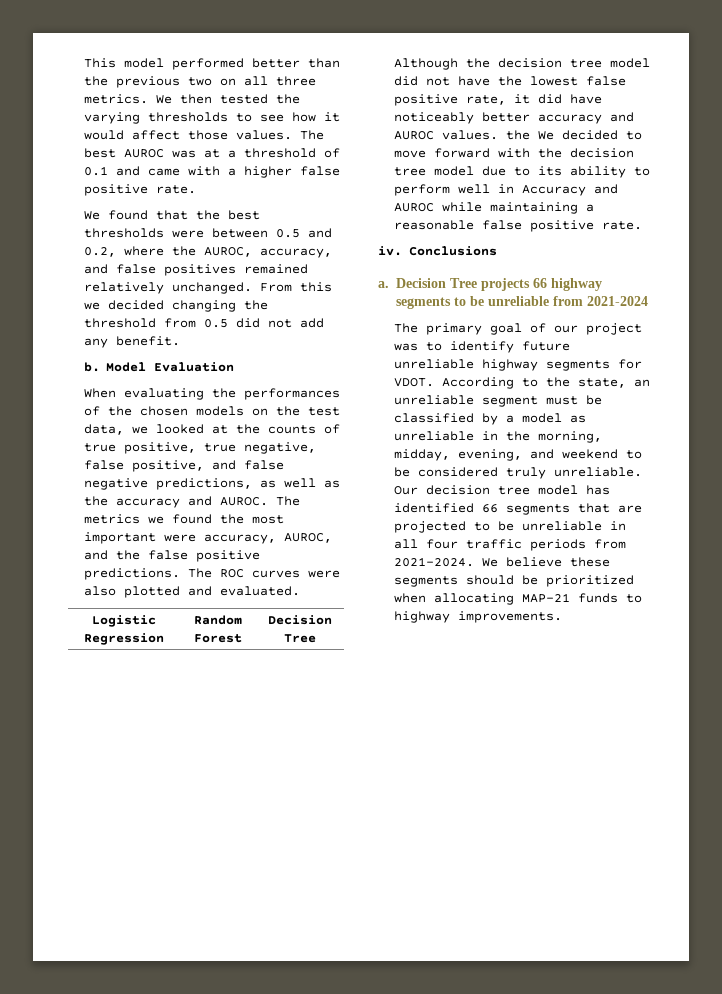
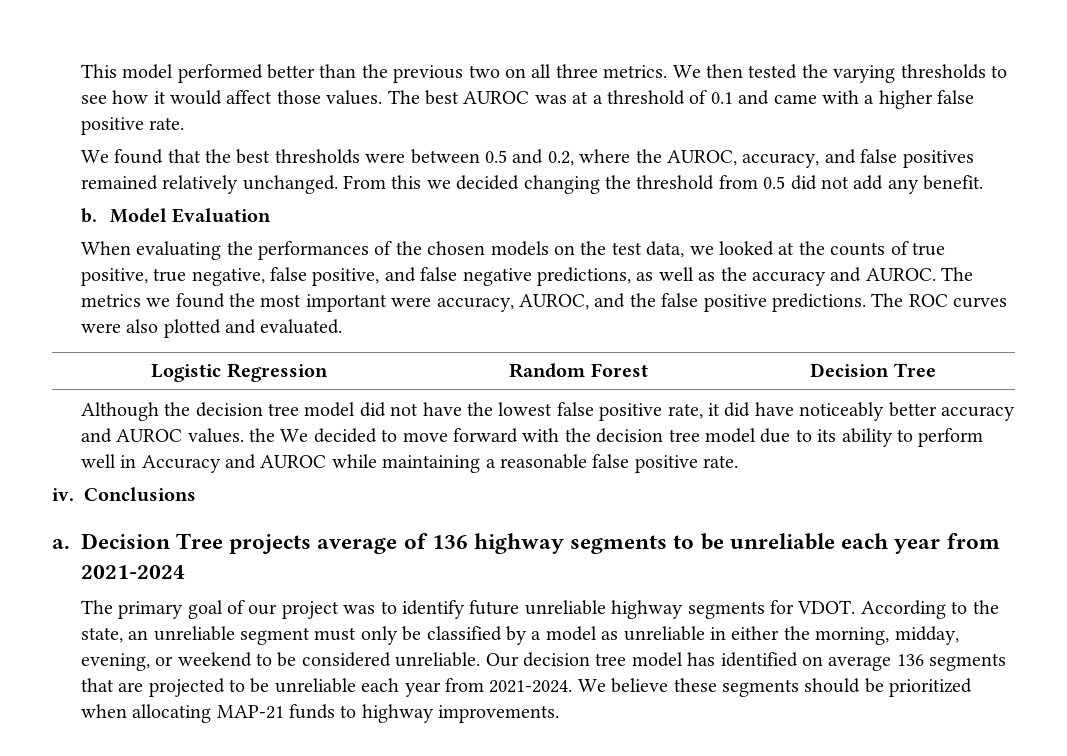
- Decision Tree projects 66 highway segments to be unreliable from 2021-2024
+ Decision Tree projects average of 136 highway segments to be unreliable each year from 2021-2024
- According to the state, an unreliable segment must be classified by a model as unreliable in the morning, midday, evening, and weekend to be considered truly unreliable.
+ According to the state, an unreliable segment must only be classified by a model as unreliable in either the morning, midday, evening, or weekend to be considered unreliable.
- Our decision tree model has identified 66 segments that are projected to be unreliable in all four traffic periods from 2021-2024.
+ Our decision tree model has identified on average 136 segments that are projected to be unreliable each year from 2021-2024.

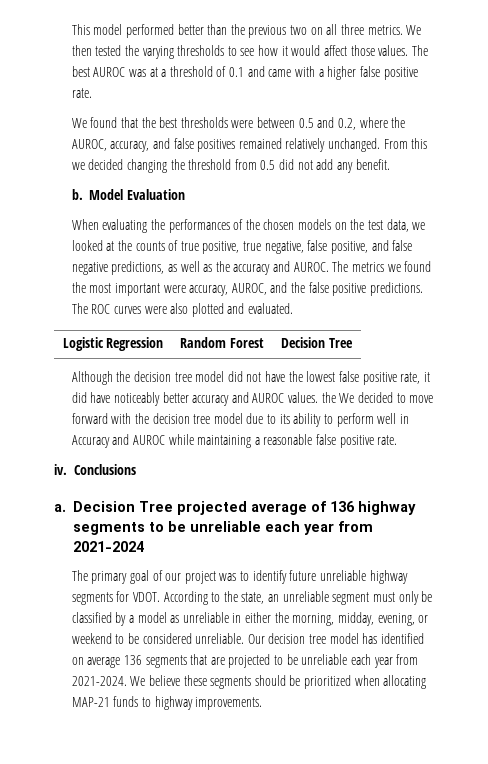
- Decision Tree projects average of 136 highway segments to be unreliable each year from 2021-2024
+ Decision Tree projected average of 136 highway segments to be unreliable each year from 2021-2024

